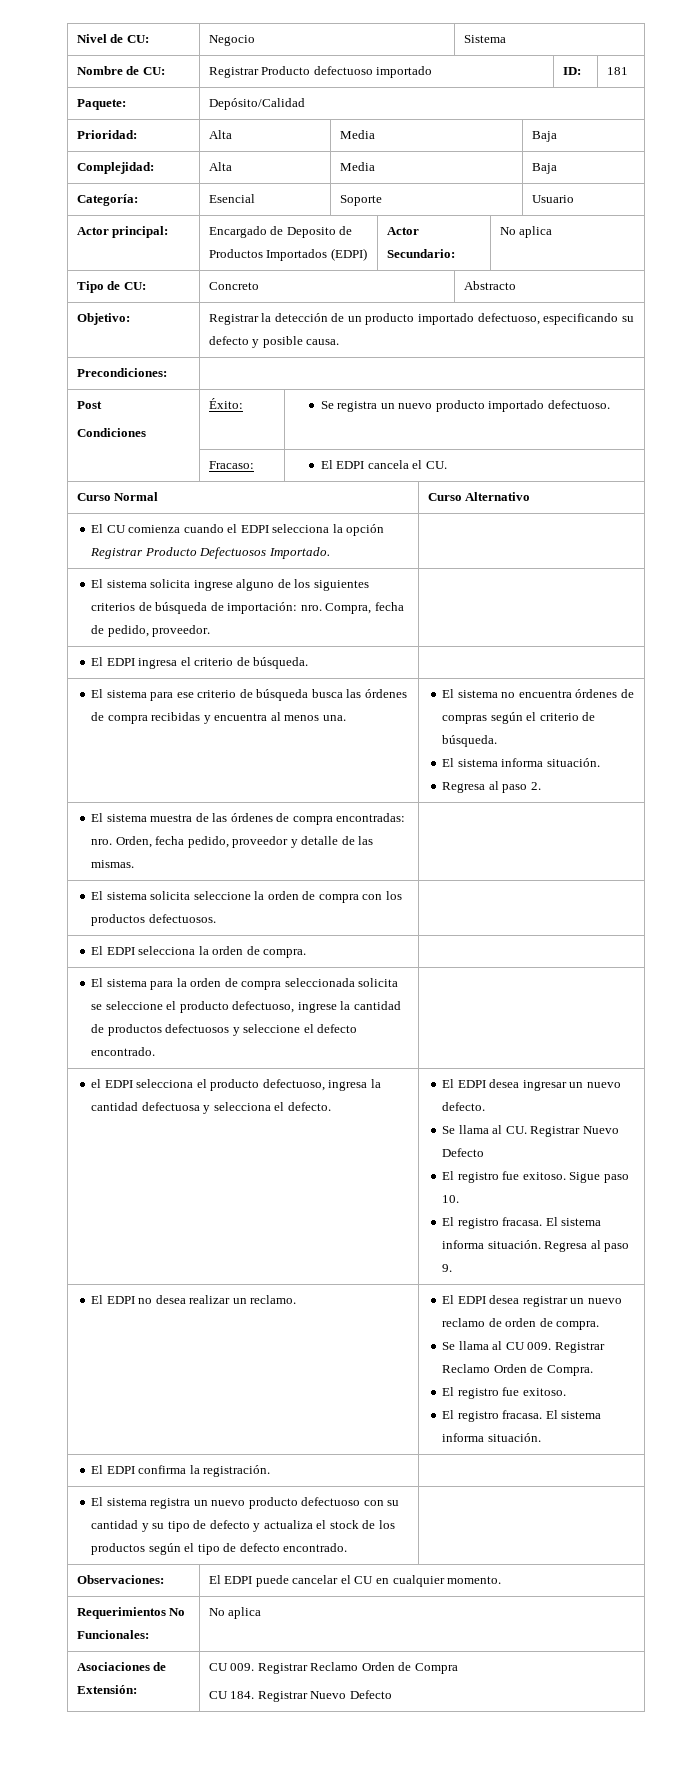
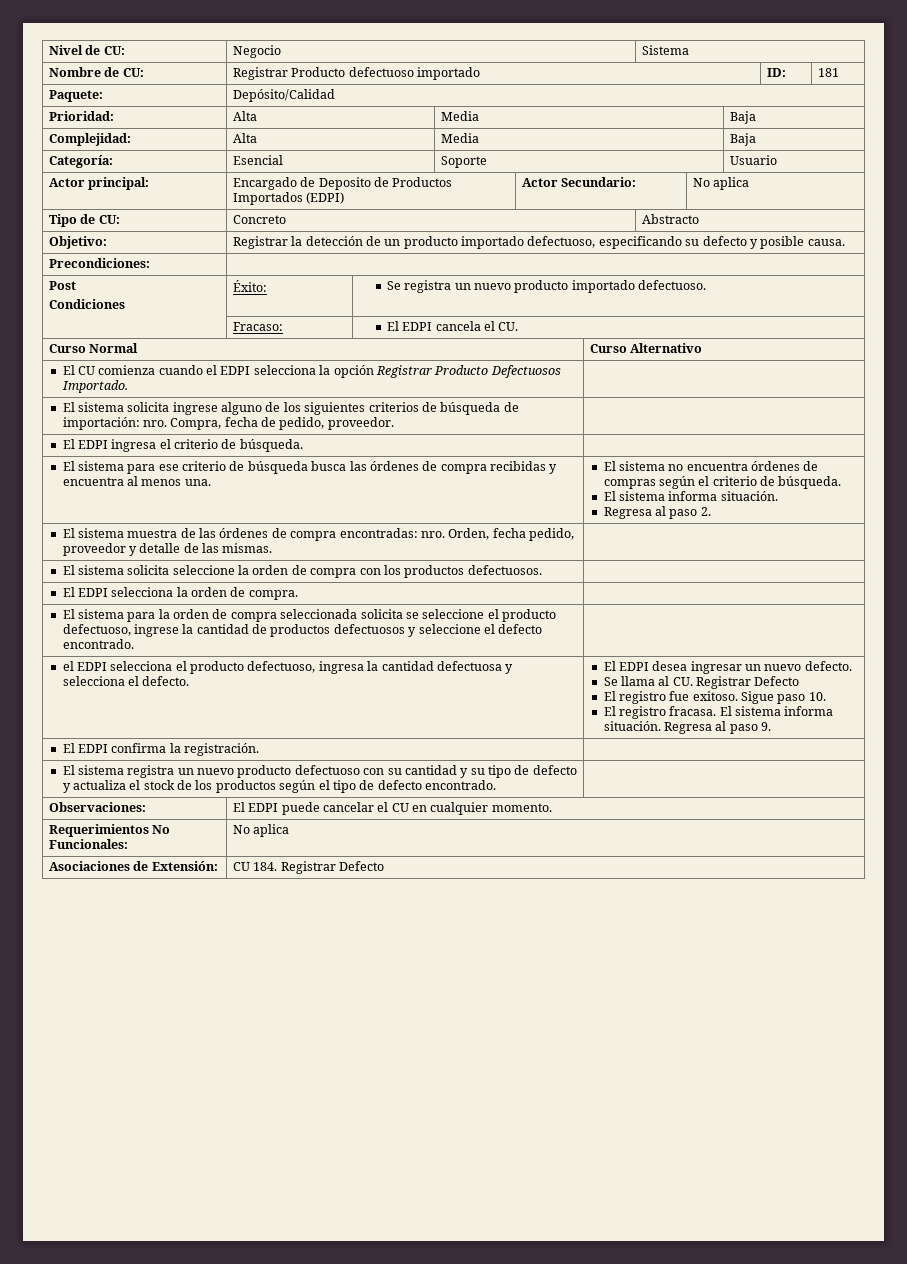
- Se llama al CU. Registrar Nuevo Defecto
+ Se llama al CU. Registrar Defecto
- El EDPI no desea realizar un reclamo. | El EDPI desea registrar un nuevo reclamo de orden de compra.
- Se llama al CU 009. Registrar Reclamo Orden de Compra.
- El registro fue exitoso.
- El registro fracasa. El sistema informa situación.
- Asociaciones de Extensión: | CU 009. Registrar Reclamo Orden de Compra
- CU 184. Registrar Nuevo Defecto
+ Asociaciones de Extensión: | CU 184. Registrar Defecto

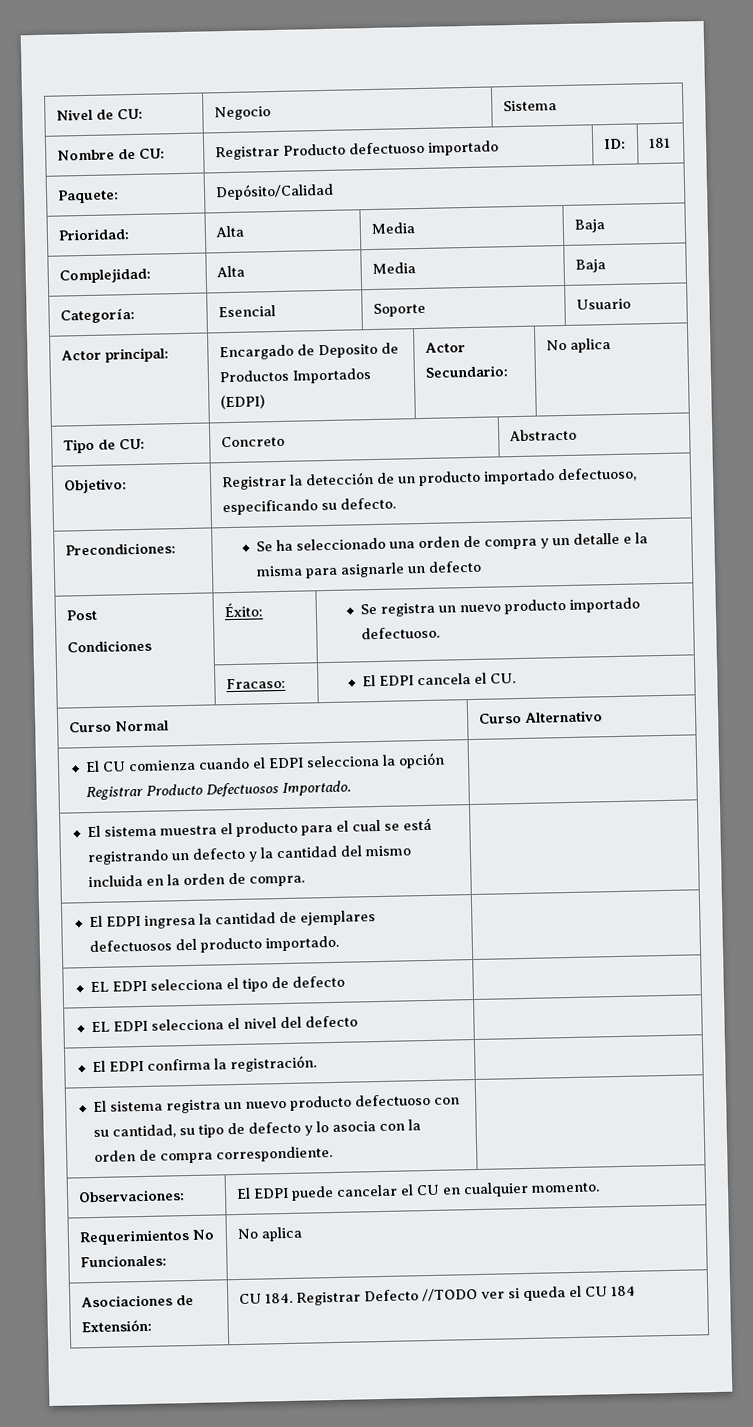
- Objetivo: | Registrar la detección de un producto importado defectuoso, especificando su defecto y posible causa.
- Precondiciones: |
+ Objetivo: | Registrar la detección de un producto importado defectuoso, especificando su defecto.
+ Precondiciones: | Se ha seleccionado una orden de compra y un detalle e la misma para asignarle un defecto
- El sistema solicita ingrese alguno de los siguientes criterios de búsqueda de importación: nro. Compra, fecha de pedido, proveedor. |
- El EDPI ingresa el criterio de búsqueda. |
- El sistema para ese criterio de búsqueda busca las órdenes de compra recibidas y encuentra al menos una. | El sistema no encuentra órdenes de compras según el criterio de búsqueda.
- El sistema informa situación.
- Regresa al paso 2.
- El sistema muestra de las órdenes de compra encontradas: nro. Orden, fecha pedido, proveedor y detalle de las mismas. |
- El sistema solicita seleccione la orden de compra con los productos defectuosos. |
- El EDPI selecciona la orden de compra. |
+ El sistema muestra el producto para el cual se está registrando un defecto y la cantidad del mismo incluida en la orden de compra. |
- El sistema para la orden de compra seleccionada solicita se seleccione el producto defectuoso, ingrese la cantidad de productos defectuosos y seleccione el defecto encontrado. |
- el EDPI selecciona el producto defectuoso, ingresa la cantidad defectuosa y selecciona el defecto. | El EDPI desea ingresar un nuevo defecto.
- Se llama al CU. Registrar Defecto
- El registro fue exitoso. Sigue paso 10.
- El registro fracasa. El sistema informa situación. Regresa al paso 9.
+ El EDPI ingresa la cantidad de ejemplares defectuosos del producto importado. |
+ EL EDPI selecciona el tipo de defecto |
+ EL EDPI selecciona el nivel del defecto |
- El sistema registra un nuevo producto defectuoso con su cantidad y su tipo de defecto y actualiza el stock de los productos según el tipo de defecto encontrado. |
+ El sistema registra un nuevo producto defectuoso con su cantidad, su tipo de defecto y lo asocia con la orden de compra correspondiente. |
- Asociaciones de Extensión: | CU 184. Registrar Defecto
+ Asociaciones de Extensión: | CU 184. Registrar Defecto //TODO ver si queda el CU 184

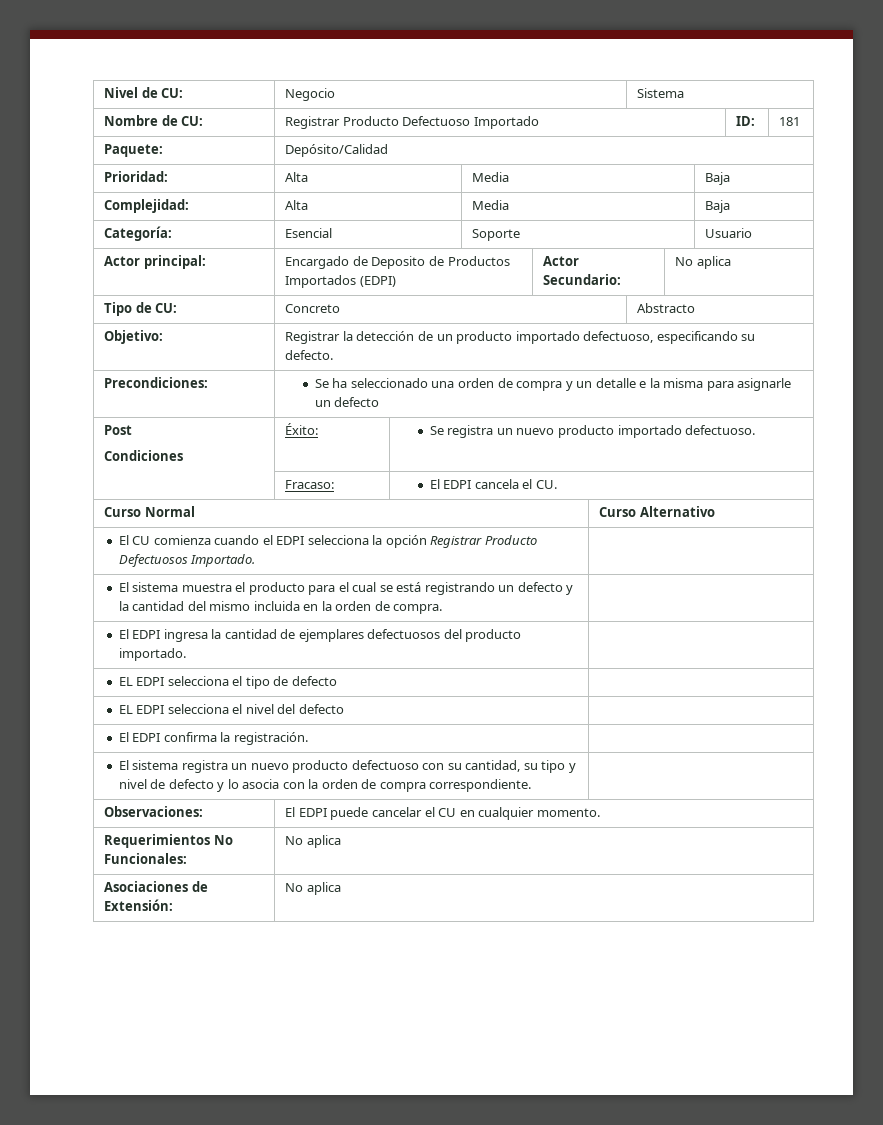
- Nombre de CU: | Registrar Producto defectuoso importado | ID: | 181
+ Nombre de CU: | Registrar Producto Defectuoso Importado | ID: | 181
- El sistema registra un nuevo producto defectuoso con su cantidad, su tipo de defecto y lo asocia con la orden de compra correspondiente. |
+ El sistema registra un nuevo producto defectuoso con su cantidad, su tipo y nivel de defecto y lo asocia con la orden de compra correspondiente. |
- Asociaciones de Extensión: | CU 184. Registrar Defecto //TODO ver si queda el CU 184
+ Asociaciones de Extensión: | No aplica

